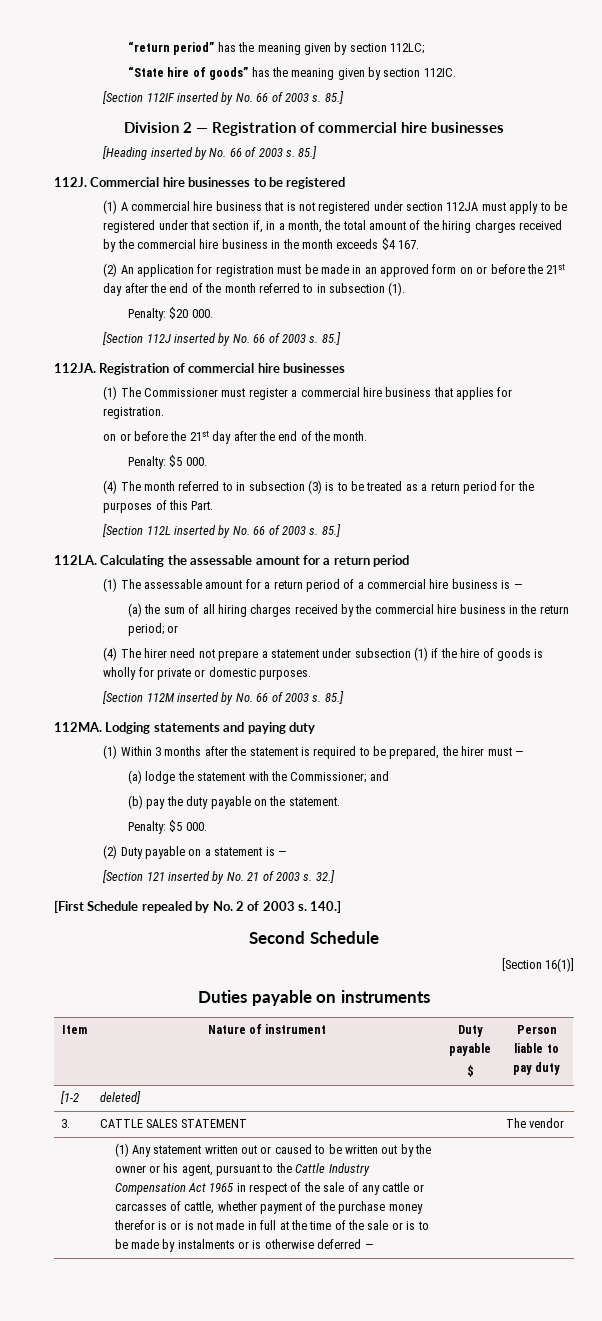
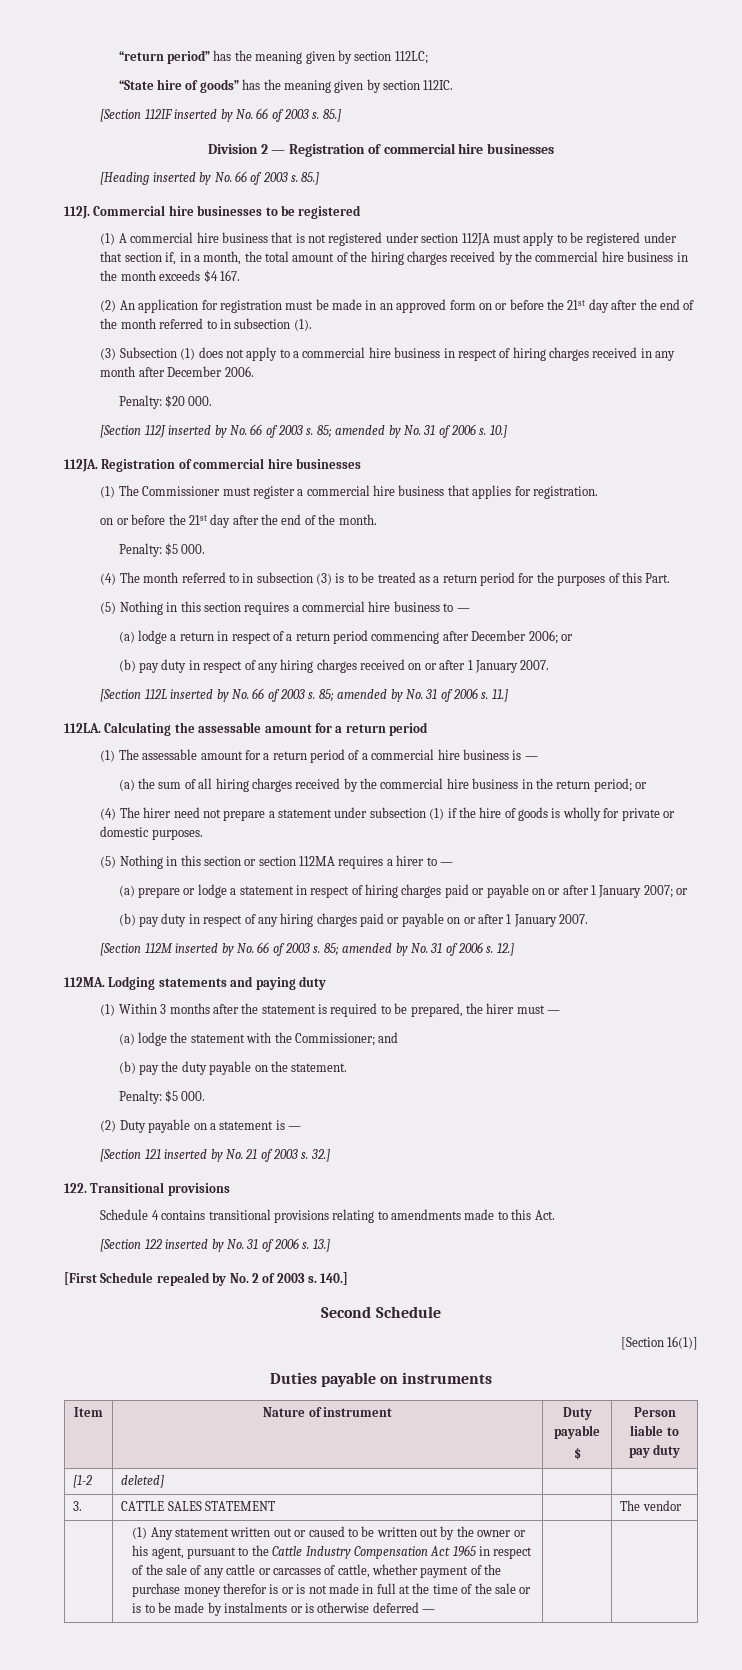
+ (3) Subsection (1) does not apply to a commercial hire business in respect of hiring charges received in any month after December 2006.
- [Section 112J inserted by No. 66 of 2003 s. 85.]
+ [Section 112J inserted by No. 66 of 2003 s. 85; amended by No. 31 of 2006 s. 10.]
+ (5) Nothing in this section requires a commercial hire business to —
+ (a) lodge a return in respect of a return period commencing after December 2006; or
+ (b) pay duty in respect of any hiring charges received on or after 1 January 2007.
- [Section 112L inserted by No. 66 of 2003 s. 85.]
+ [Section 112L inserted by No. 66 of 2003 s. 85; amended by No. 31 of 2006 s. 11.]
+ (5) Nothing in this section or section 112MA requires a hirer to —
+ (a) prepare or lodge a statement in respect of hiring charges paid or payable on or after 1 January 2007; or
+ (b) pay duty in respect of any hiring charges paid or payable on or after 1 January 2007.
- [Section 112M inserted by No. 66 of 2003 s. 85.]
+ [Section 112M inserted by No. 66 of 2003 s. 85; amended by No. 31 of 2006 s. 12.]
+ 122. Transitional provisions
+ Schedule 4 contains transitional provisions relating to amendments made to this Act.
+ [Section 122 inserted by No. 31 of 2006 s. 13.]

